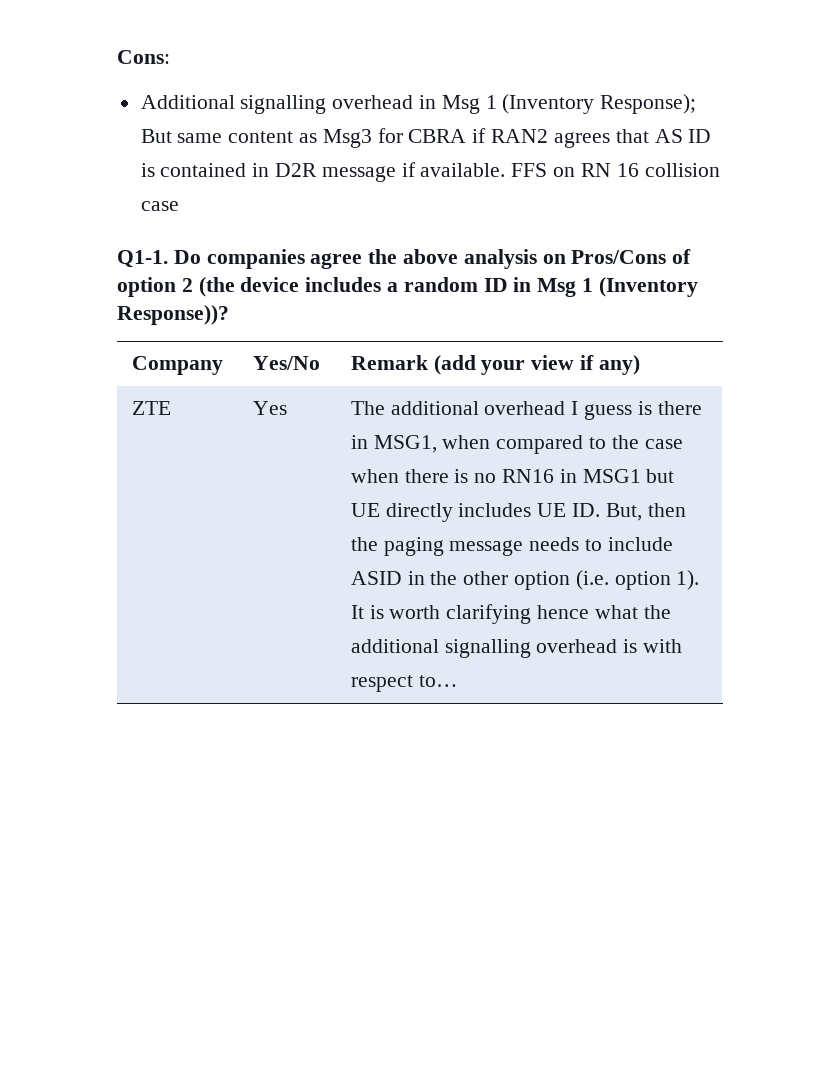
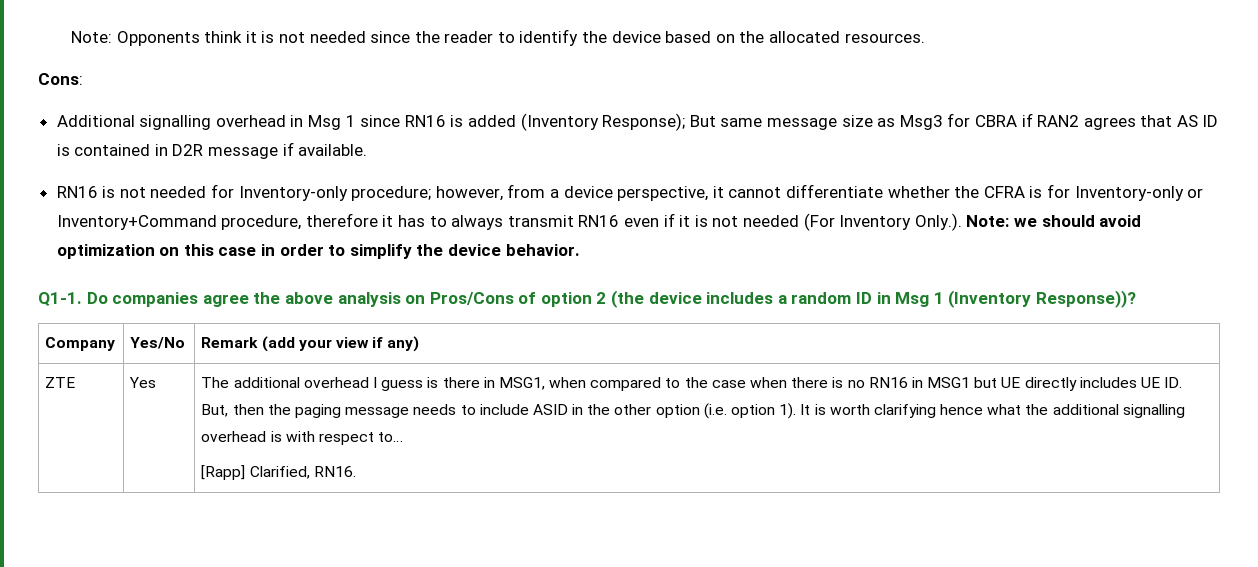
+ Note: Opponents think it is not needed since the reader to identify the device based on the allocated resources.
- Additional signalling overhead in Msg 1 (Inventory Response); But same content as Msg3 for CBRA if RAN2 agrees that AS ID is contained in D2R message if available. FFS on RN 16 collision case
+ Additional signalling overhead in Msg 1 since RN16 is added (Inventory Response); But same message size as Msg3 for CBRA if RAN2 agrees that AS ID is contained in D2R message if available.
+ RN16 is not needed for Inventory-only procedure; however, from a device perspective, it cannot differentiate whether the CFRA is for Inventory-only or Inventory+Command procedure, therefore it has to always transmit RN16 even if it is not needed (For Inventory Only.). Note: we should avoid optimization on this case in order to simplify the device behavior.
+ [Rapp] Clarified, RN16.

